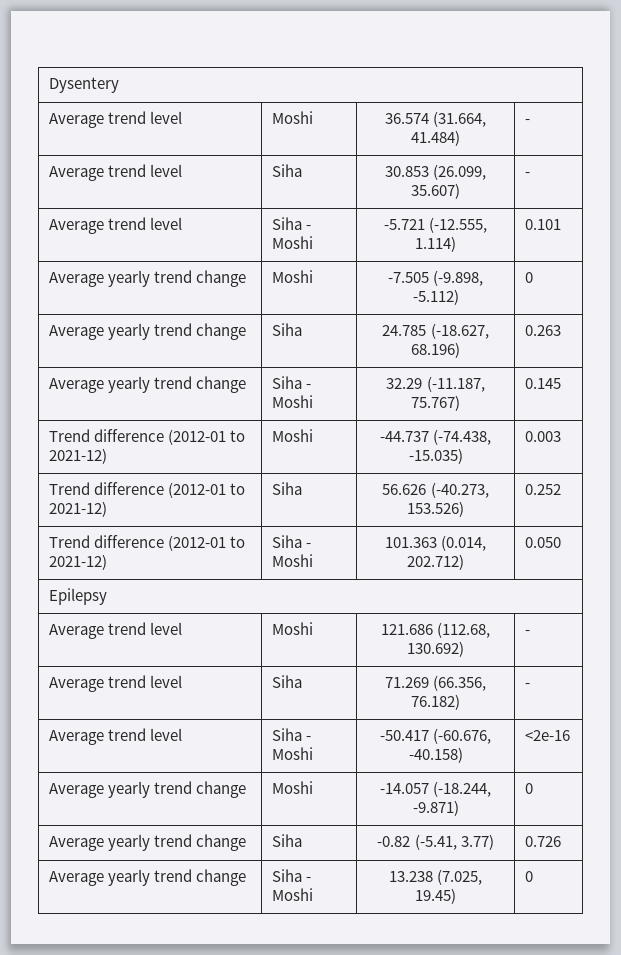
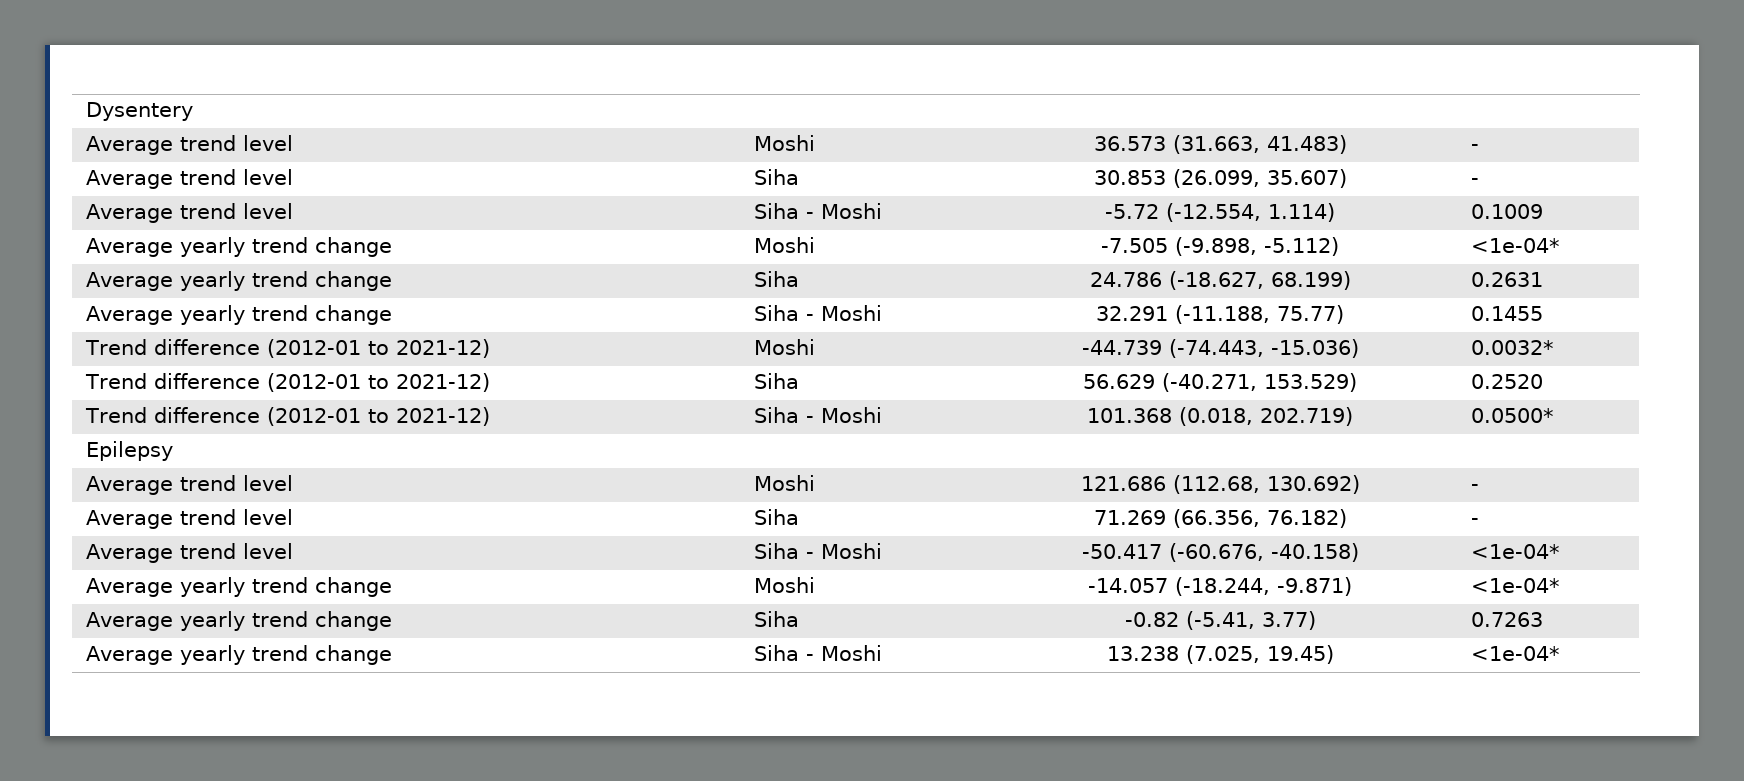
- Average trend level | Moshi | 36.574 (31.664, 41.484) | -
+ Average trend level | Moshi | 36.573 (31.663, 41.483) | -
- Average trend level | Siha - Moshi | -5.721 (-12.555, 1.114) | 0.101
+ Average trend level | Siha - Moshi | -5.72 (-12.554, 1.114) | 0.1009
- Average yearly trend change | Moshi | -7.505 (-9.898, -5.112) | 0
- Average yearly trend change | Siha | 24.785 (-18.627, 68.196) | 0.263
- Average yearly trend change | Siha - Moshi | 32.29 (-11.187, 75.767) | 0.145
+ Average yearly trend change | Moshi | -7.505 (-9.898, -5.112) | <1e-04*
+ Average yearly trend change | Siha | 24.786 (-18.627, 68.199) | 0.2631
+ Average yearly trend change | Siha - Moshi | 32.291 (-11.188, 75.77) | 0.1455
- Trend difference (2012-01 to 2021-12) | Moshi | -44.737 (-74.438, -15.035) | 0.003
+ Trend difference (2012-01 to 2021-12) | Moshi | -44.739 (-74.443, -15.036) | 0.0032*
- Trend difference (2012-01 to 2021-12) | Siha | 56.626 (-40.273, 153.526) | 0.252
+ Trend difference (2012-01 to 2021-12) | Siha | 56.629 (-40.271, 153.529) | 0.2520
- Trend difference (2012-01 to 2021-12) | Siha - Moshi | 101.363 (0.014, 202.712) | 0.050
+ Trend difference (2012-01 to 2021-12) | Siha - Moshi | 101.368 (0.018, 202.719) | 0.0500*
- Average trend level | Siha - Moshi | -50.417 (-60.676, -40.158) | <2e-16
+ Average trend level | Siha - Moshi | -50.417 (-60.676, -40.158) | <1e-04*
- Average yearly trend change | Moshi | -14.057 (-18.244, -9.871) | 0
+ Average yearly trend change | Moshi | -14.057 (-18.244, -9.871) | <1e-04*
- Average yearly trend change | Siha | -0.82 (-5.41, 3.77) | 0.726
+ Average yearly trend change | Siha | -0.82 (-5.41, 3.77) | 0.7263
- Average yearly trend change | Siha - Moshi | 13.238 (7.025, 19.45) | 0
+ Average yearly trend change | Siha - Moshi | 13.238 (7.025, 19.45) | <1e-04*

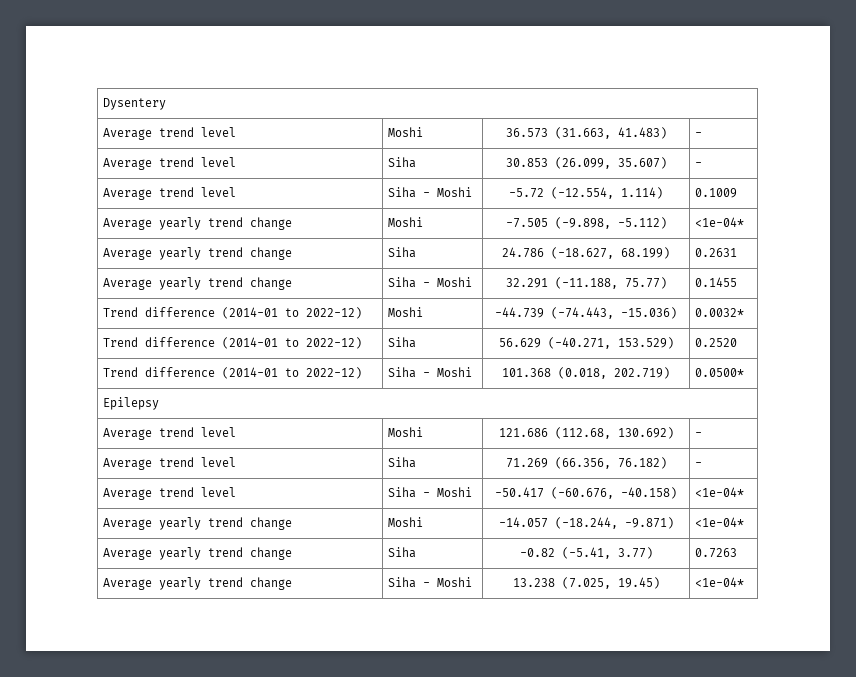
- Trend difference (2012-01 to 2021-12) | Moshi | -44.739 (-74.443, -15.036) | 0.0032*
+ Trend difference (2014-01 to 2022-12) | Moshi | -44.739 (-74.443, -15.036) | 0.0032*
- Trend difference (2012-01 to 2021-12) | Siha | 56.629 (-40.271, 153.529) | 0.2520
+ Trend difference (2014-01 to 2022-12) | Siha | 56.629 (-40.271, 153.529) | 0.2520
- Trend difference (2012-01 to 2021-12) | Siha - Moshi | 101.368 (0.018, 202.719) | 0.0500*
+ Trend difference (2014-01 to 2022-12) | Siha - Moshi | 101.368 (0.018, 202.719) | 0.0500*

